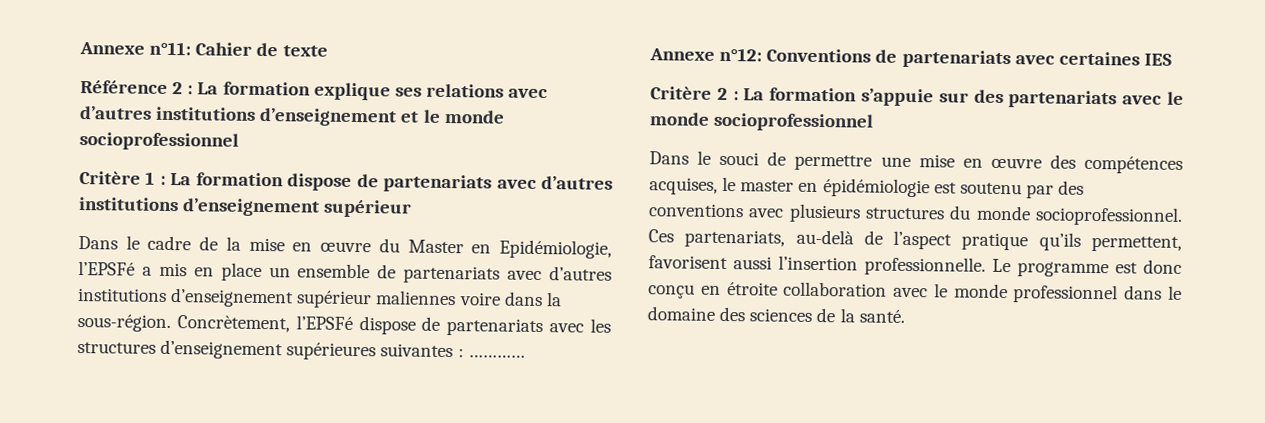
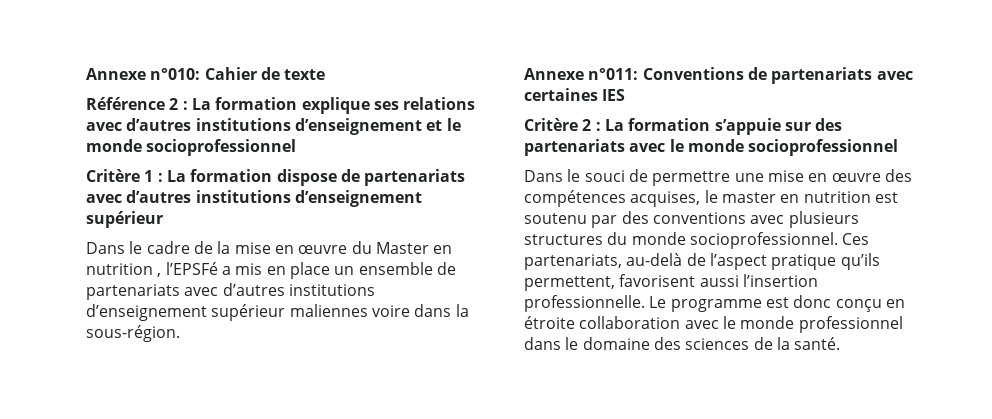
- Annexe n°11: Cahier de texte
+ Annexe n°010: Cahier de texte
- Dans le cadre de la mise en œuvre du Master en Epidémiologie, l’EPSFé a mis en place un ensemble de partenariats avec d’autres institutions d’enseignement supérieur maliennes voire dans la sous-région. Concrètement, l’EPSFé dispose de partenariats avec les structures d’enseignement supérieures suivantes : …………
- Annexe n°12: Conventions de partenariats avec certaines IES
+ Dans le cadre de la mise en œuvre du Master en nutrition , l’EPSFé a mis en place un ensemble de partenariats avec d’autres institutions d’enseignement supérieur maliennes voire dans la sous-région.
+ Annexe n°011: Conventions de partenariats avec certaines IES
- Dans le souci de permettre une mise en œuvre des compétences acquises, le master en épidémiologie est soutenu par des conventions avec plusieurs structures du monde socioprofessionnel.
+ Dans le souci de permettre une mise en œuvre des compétences acquises, le master en nutrition est soutenu par des conventions avec plusieurs structures du monde socioprofessionnel.

